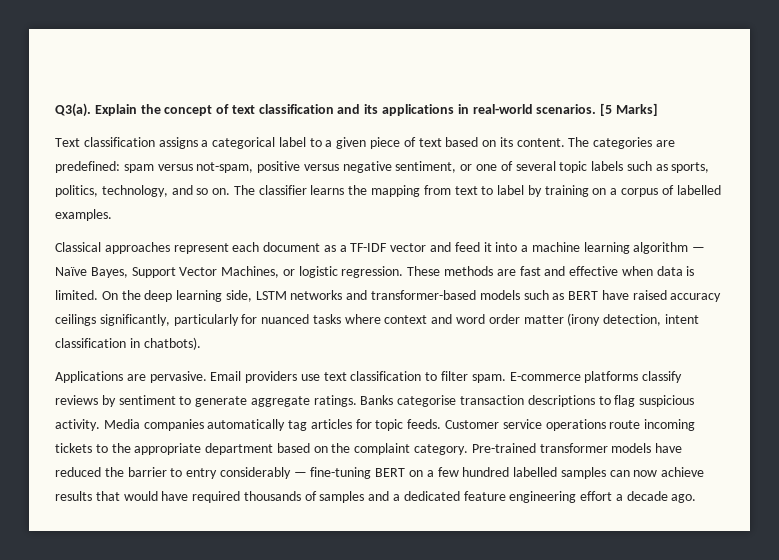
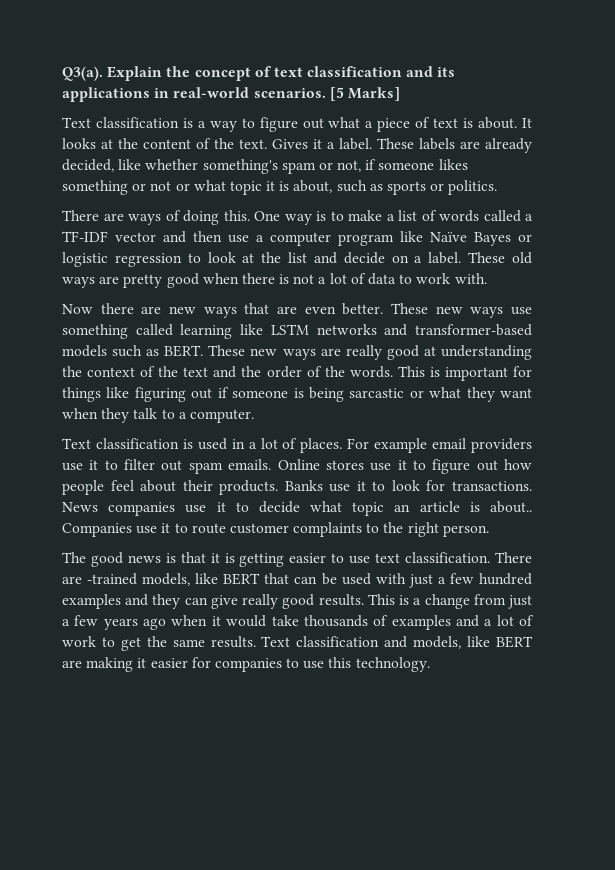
- Text classification assigns a categorical label to a given piece of text based on its content. The categories are predefined: spam versus not-spam, positive versus negative sentiment, or one of several topic labels such as sports, politics, technology, and so on. The classifier learns the mapping from text to label by training on a corpus of labelled examples.
- Classical approaches represent each document as a TF-IDF vector and feed it into a machine learning algorithm — Naïve Bayes, Support Vector Machines, or logistic regression. These methods are fast and effective when data is limited. On the deep learning side, LSTM networks and transformer-based models such as BERT have raised accuracy ceilings significantly, particularly for nuanced tasks where context and word order matter (irony detection, intent classification in chatbots).
- Applications are pervasive. Email providers use text classification to filter spam. E-commerce platforms classify reviews by sentiment to generate aggregate ratings. Banks categorise transaction descriptions to flag suspicious activity. Media companies automatically tag articles for topic feeds. Customer service operations route incoming tickets to the appropriate department based on the complaint category. Pre-trained transformer models have reduced the barrier to entry considerably — fine-tuning BERT on a few hundred labelled samples can now achieve results that would have required thousands of samples and a dedicated feature engineering effort a decade ago.
+ Text classification is a way to figure out what a piece of text is about. It looks at the content of the text. Gives it a label. These labels are already decided, like whether something's spam or not, if someone likes something or not or what topic it is about, such as sports or politics.
+ There are ways of doing this. One way is to make a list of words called a TF-IDF vector and then use a computer program like Naïve Bayes or logistic regression to look at the list and decide on a label. These old ways are pretty good when there is not a lot of data to work with.
+ Now there are new ways that are even better. These new ways use something called learning like LSTM networks and transformer-based models such as BERT. These new ways are really good at understanding the context of the text and the order of the words. This is important for things like figuring out if someone is being sarcastic or what they want when they talk to a computer.
+ Text classification is used in a lot of places. For example email providers use it to filter out spam emails. Online stores use it to figure out how people feel about their products. Banks use it to look for transactions. News companies use it to decide what topic an article is about.. Companies use it to route customer complaints to the right person.
+ The good news is that it is getting easier to use text classification. There are -trained models, like BERT that can be used with just a few hundred examples and they can give really good results. This is a change from just a few years ago when it would take thousands of examples and a lot of work to get the same results. Text classification and models, like BERT are making it easier for companies to use this technology.

